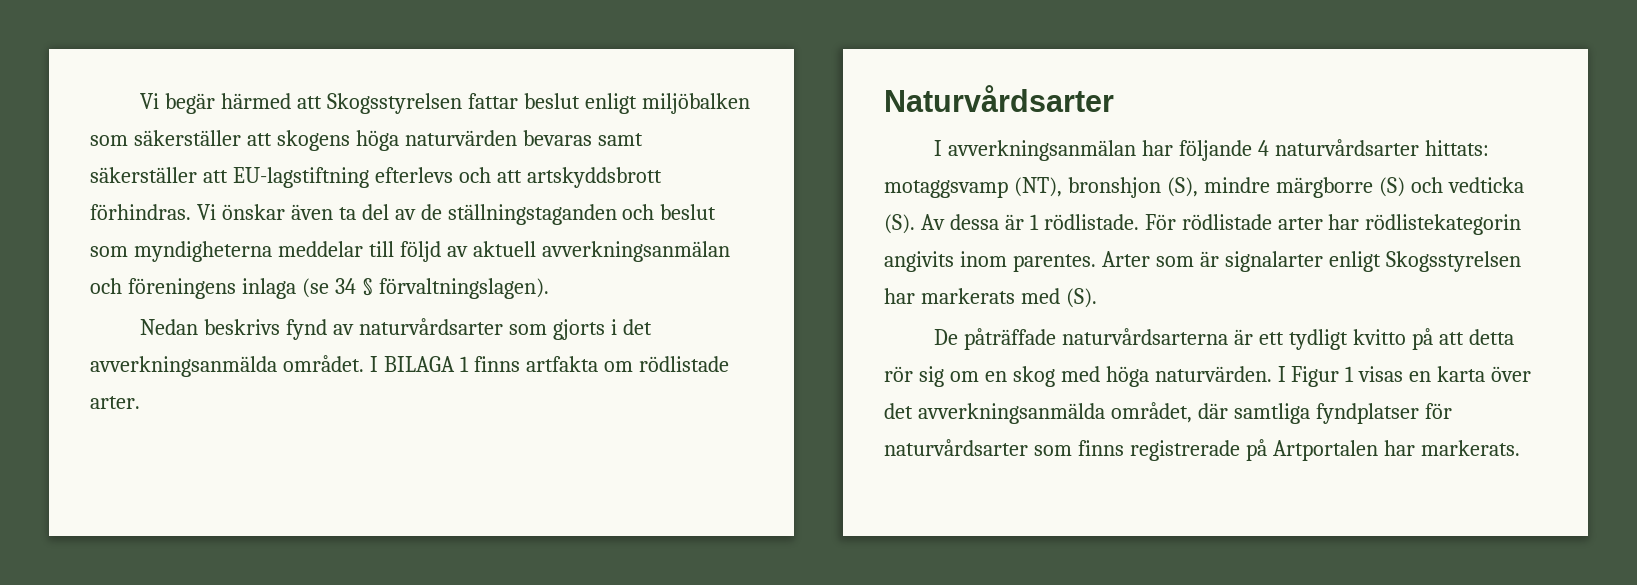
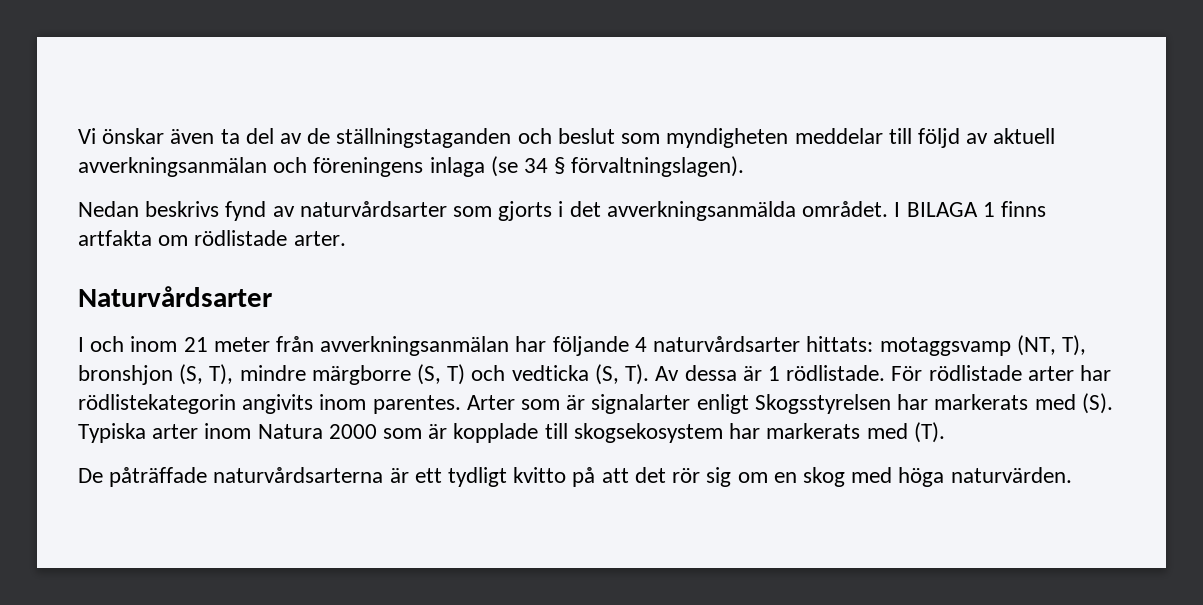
- Vi begär härmed att Skogsstyrelsen fattar beslut enligt miljöbalken som säkerställer att skogens höga naturvärden bevaras samt säkerställer att EU-lagstiftning efterlevs och att artskyddsbrott förhindras. Vi önskar även ta del av de ställningstaganden och beslut som myndigheterna meddelar till följd av aktuell avverkningsanmälan och föreningens inlaga (se 34 § förvaltningslagen).
+ Vi önskar även ta del av de ställningstaganden och beslut som myndigheten meddelar till följd av aktuell avverkningsanmälan och föreningens inlaga (se 34 § förvaltningslagen).
- I avverkningsanmälan har följande 4 naturvårdsarter hittats: motaggsvamp (NT), bronshjon (S), mindre märgborre (S) och vedticka (S). Av dessa är 1 rödlistade.
+ I och inom 21 meter från avverkningsanmälan har följande 4 naturvårdsarter hittats: motaggsvamp (NT, T), bronshjon (S, T), mindre märgborre (S, T) och vedticka (S, T). Av dessa är 1 rödlistade.
- Arter som är signalarter enligt Skogsstyrelsen har markerats med (S).
+ Arter som är signalarter enligt Skogsstyrelsen har markerats med (S). Typiska arter inom Natura 2000 som är kopplade till skogsekosystem har markerats med (T).
- De påträffade naturvårdsarterna är ett tydligt kvitto på att detta rör sig om en skog med höga naturvärden. I Figur 1 visas en karta över det avverkningsanmälda området, där samtliga fyndplatser för naturvårdsarter som finns registrerade på Artportalen har markerats.
+ De påträffade naturvårdsarterna är ett tydligt kvitto på att det rör sig om en skog med höga naturvärden.

